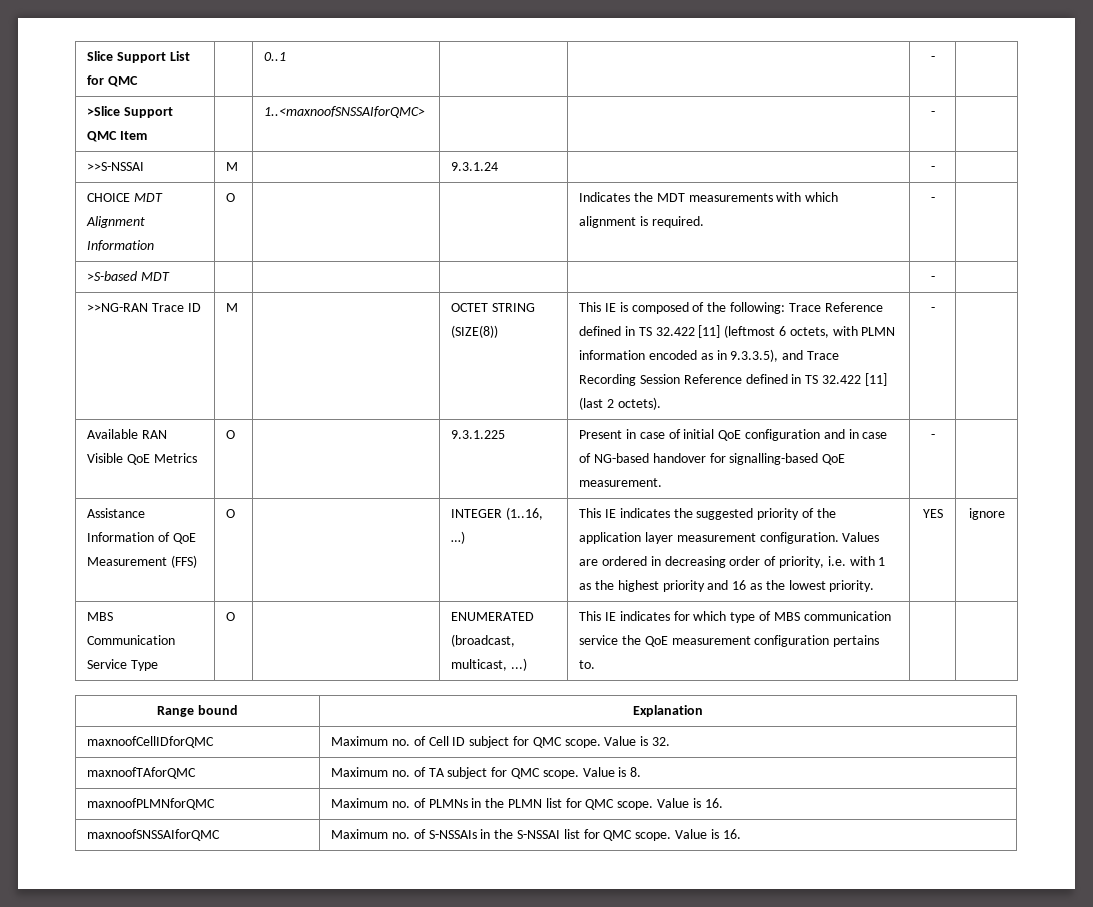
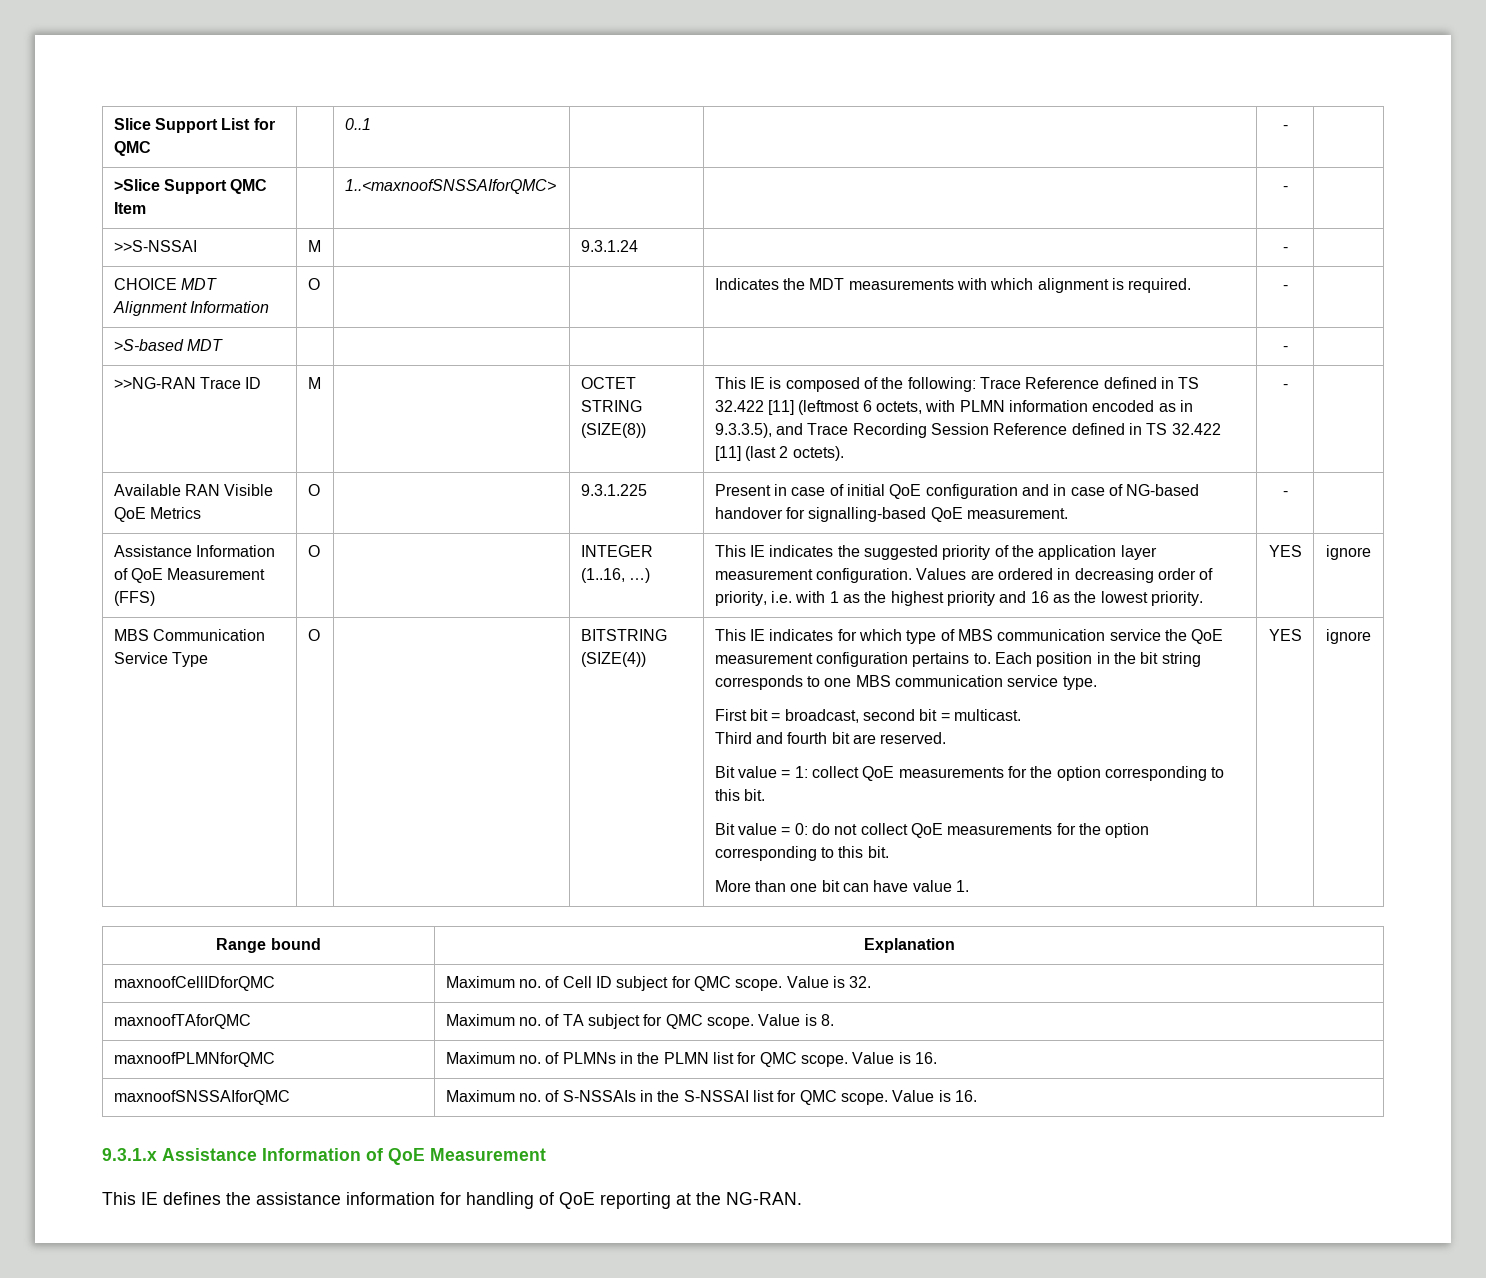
- ENUMERATED (broadcast, multicast, ...)
+ BITSTRING (SIZE(4))
+ Each position in the bit string corresponds to one MBS communication service type.
+ First bit = broadcast, second bit = multicast.
+ Third and fourth bit are reserved.
+ Bit value = 1: collect QoE measurements for the option corresponding to this bit.
+ Bit value = 0: do not collect QoE measurements for the option corresponding to this bit.
+ More than one bit can have value 1. | YES | ignore
+ 9.3.1.x Assistance Information of QoE Measurement
+ This IE defines the assistance information for handling of QoE reporting at the NG-RAN.

